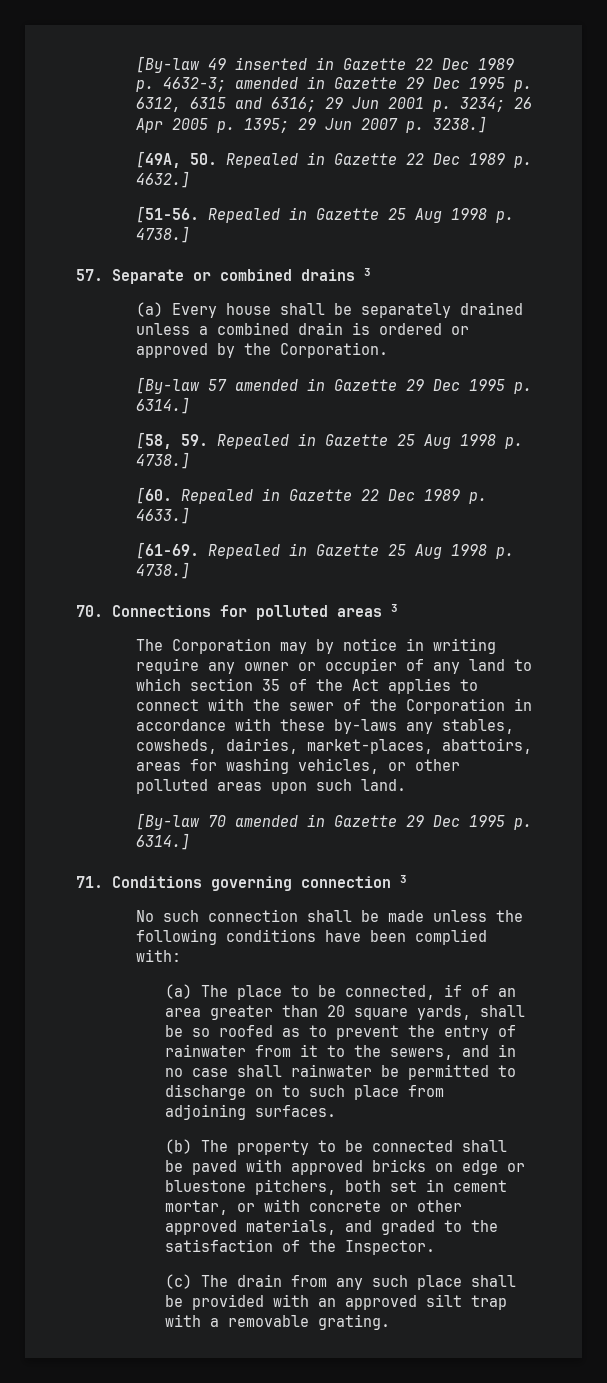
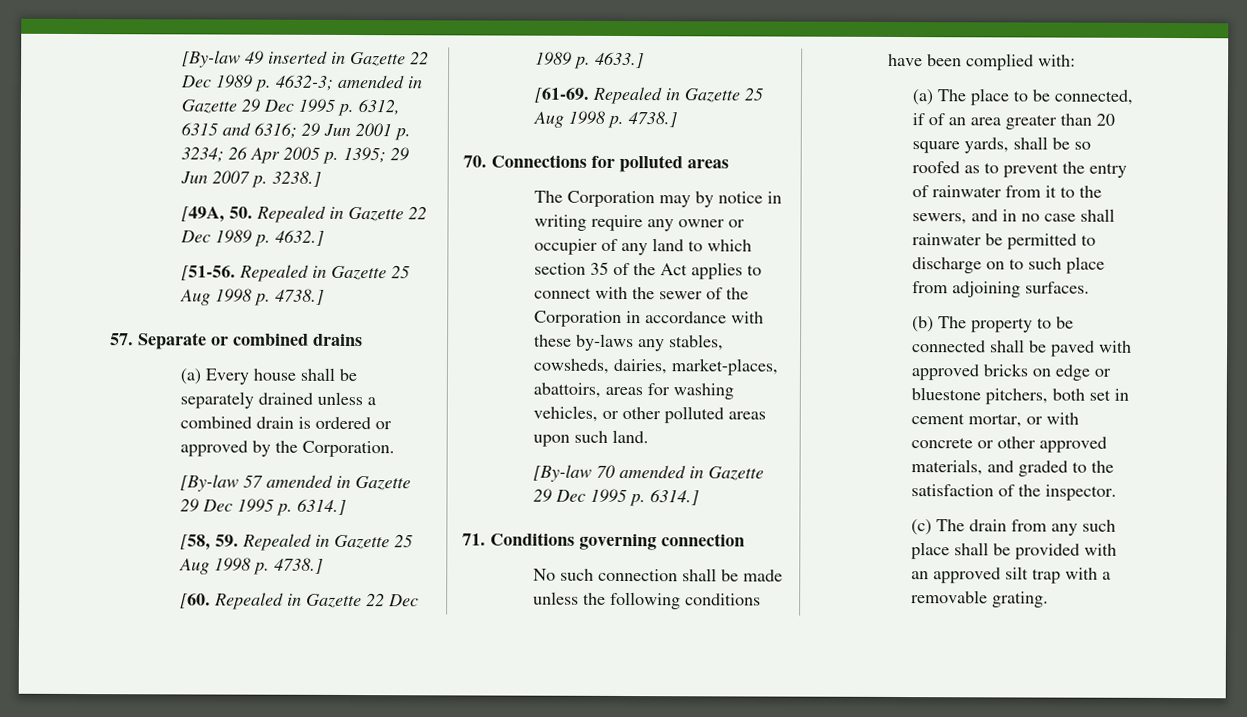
- 57. Separate or combined drains 3
+ 57. Separate or combined drains
- 70. Connections for polluted areas 3
+ 70. Connections for polluted areas
- 71. Conditions governing connection 3
+ 71. Conditions governing connection
- (b) The property to be connected shall be paved with approved bricks on edge or bluestone pitchers, both set in cement mortar, or with concrete or other approved materials, and graded to the satisfaction of the Inspector.
+ (b) The property to be connected shall be paved with approved bricks on edge or bluestone pitchers, both set in cement mortar, or with concrete or other approved materials, and graded to the satisfaction of the inspector.

